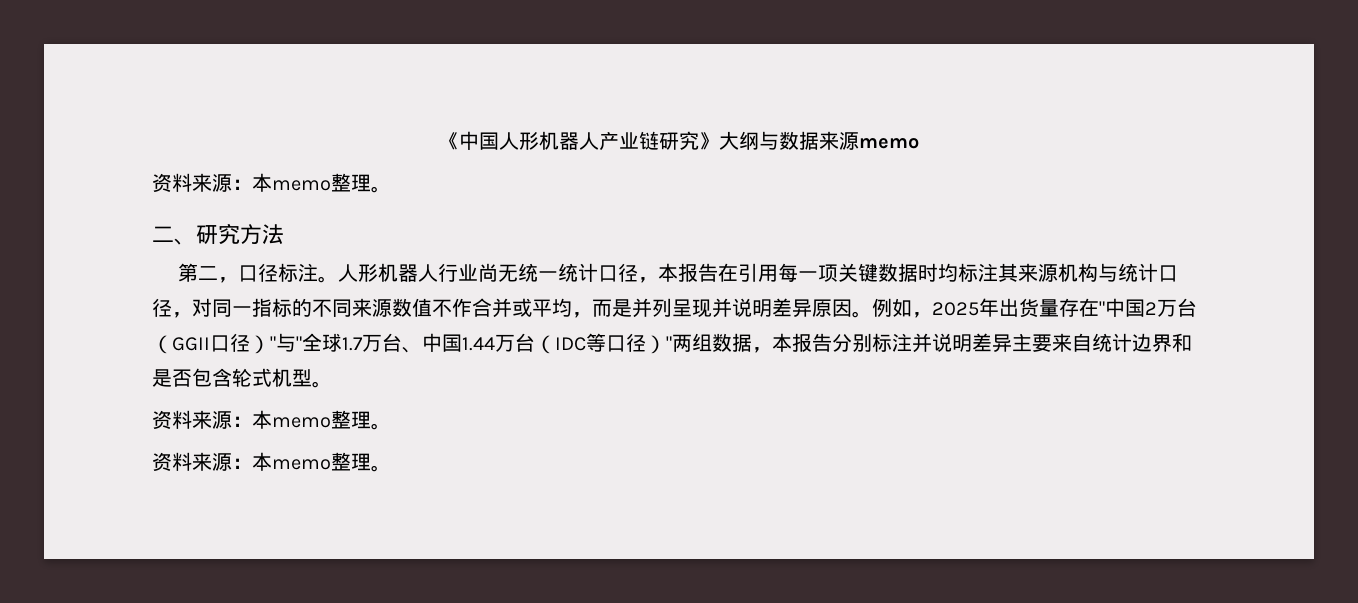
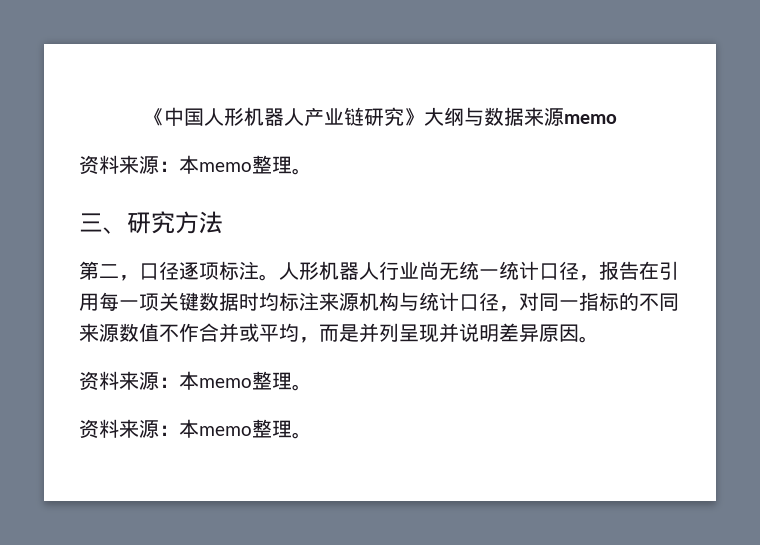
- 二、研究方法
+ 三、研究方法
- 第二，口径标注。
+ 第二，口径逐项标注。
- 人形机器人行业尚无统一统计口径，本报告在引用每一项关键数据时均标注其来源机构与统计口径，对同一指标的不同来源数值不作合并或平均，而是并列呈现并说明差异原因。例如，2025年出货量存在"中国2万台（GGII口径）"与"全球1.7万台、中国1.44万台（IDC等口径）"两组数据，本报告分别标注并说明差异主要来自统计边界和是否包含轮式机型。
+ 人形机器人行业尚无统一统计口径，报告在引用每一项关键数据时均标注来源机构与统计口径，对同一指标的不同来源数值不作合并或平均，而是并列呈现并说明差异原因。

